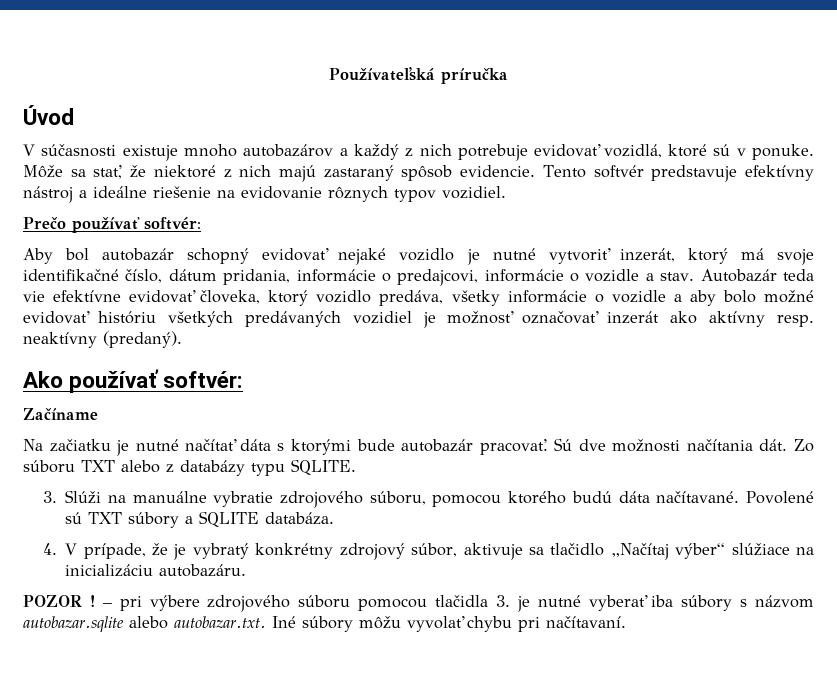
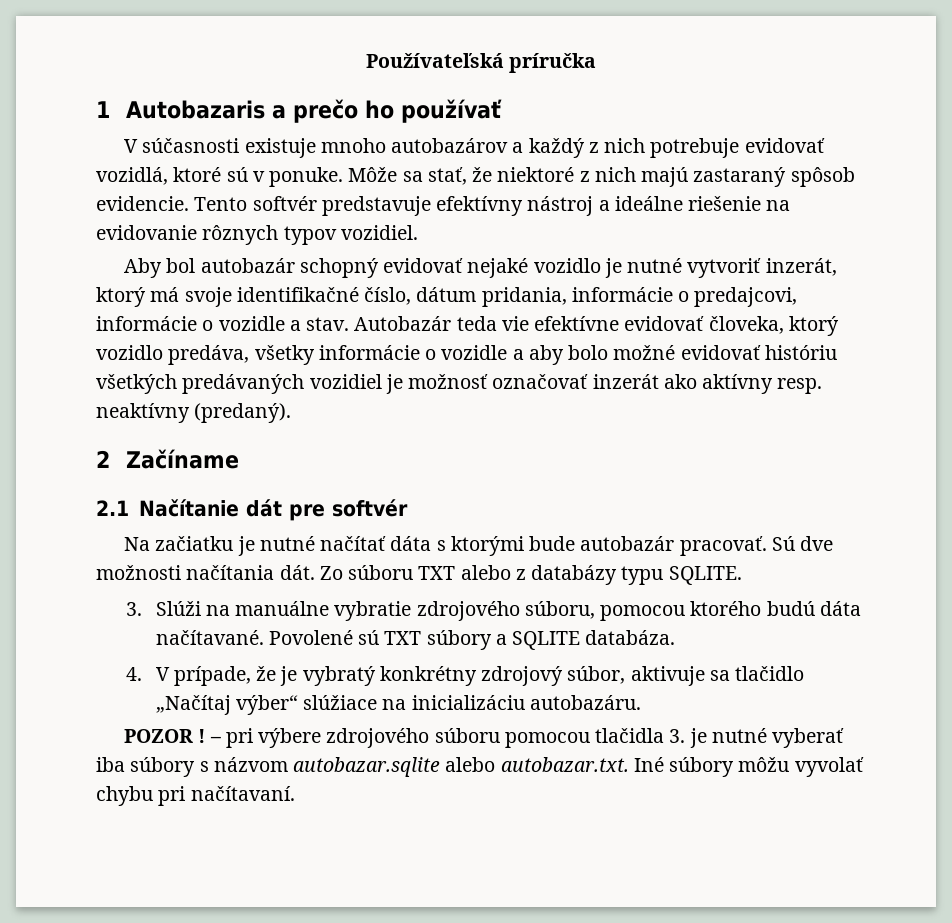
- Úvod
+ 1 Autobazaris a prečo ho používať
- Prečo používať softvér:
- Ako používať softvér:
- Začíname
+ 2 Začíname
+ 2.1 Načítanie dát pre softvér

